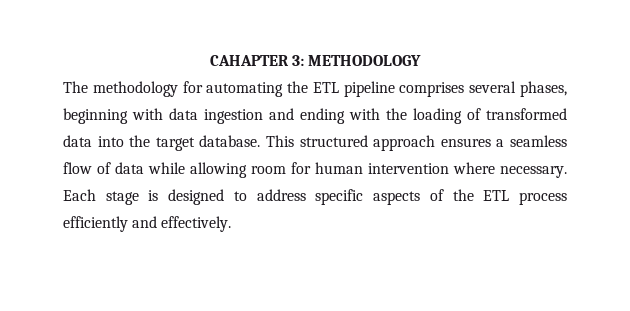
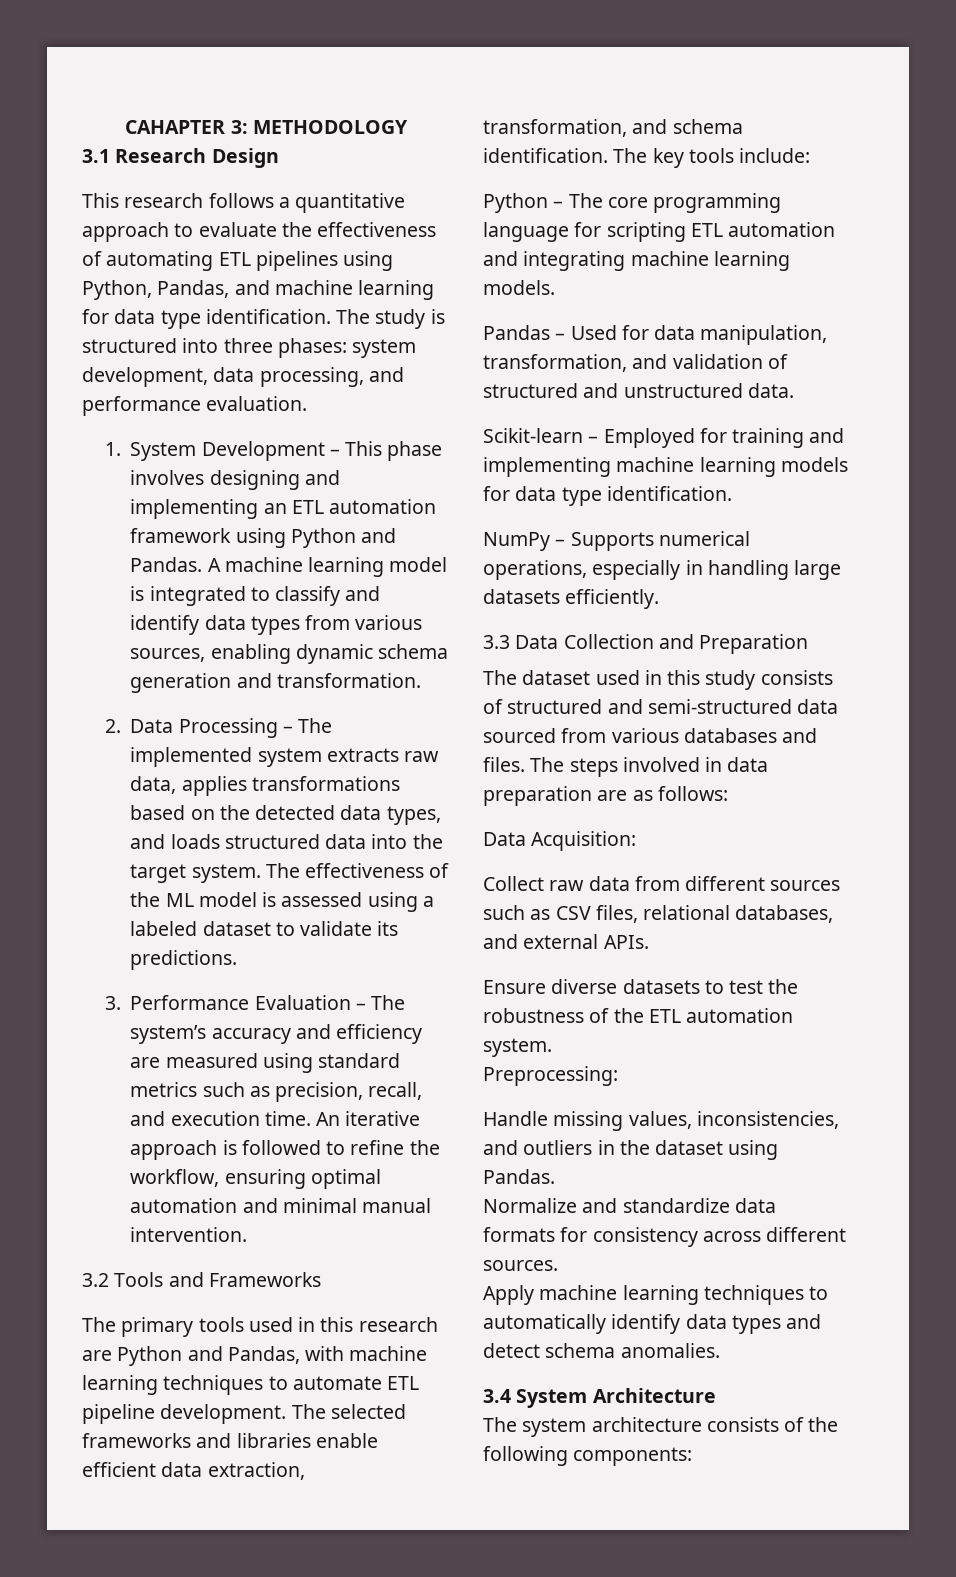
- The methodology for automating the ETL pipeline comprises several phases, beginning with data ingestion and ending with the loading of transformed data into the target database. This structured approach ensures a seamless flow of data while allowing room for human intervention where necessary. Each stage is designed to address specific aspects of the ETL process efficiently and effectively.
+ 3.1 Research Design
+ This research follows a quantitative approach to evaluate the effectiveness of automating ETL pipelines using Python, Pandas, and machine learning for data type identification. The study is structured into three phases: system development, data processing, and performance evaluation.
+ 1. System Development – This phase involves designing and implementing an ETL automation framework using Python and Pandas. A machine learning model is integrated to classify and identify data types from various sources, enabling dynamic schema generation and transformation.
+ 2. Data Processing – The implemented system extracts raw data, applies transformations based on the detected data types, and loads structured data into the target system. The effectiveness of the ML model is assessed using a labeled dataset to validate its predictions.
+ 3. Performance Evaluation – The system’s accuracy and efficiency are measured using standard metrics such as precision, recall, and execution time. An iterative approach is followed to refine the workflow, ensuring optimal automation and minimal manual intervention.
+ 3.2 Tools and Frameworks
+ The primary tools used in this research are Python and Pandas, with machine learning techniques to automate ETL pipeline development. The selected frameworks and libraries enable efficient data extraction, transformation, and schema identification. The key tools include:
+ Python – The core programming language for scripting ETL automation and integrating machine learning models.
+ Pandas – Used for data manipulation, transformation, and validation of structured and unstructured data.
+ Scikit-learn – Employed for training and implementing machine learning models for data type identification.
+ NumPy – Supports numerical operations, especially in handling large datasets efficiently.
+ 3.3 Data Collection and Preparation
+ The dataset used in this study consists of structured and semi-structured data sourced from various databases and files. The steps involved in data preparation are as follows:
+ Data Acquisition:
+ Collect raw data from different sources such as CSV files, relational databases, and external APIs.
+ Ensure diverse datasets to test the robustness of the ETL automation system.
+ Preprocessing:
+ Handle missing values, inconsistencies, and outliers in the dataset using Pandas.
+ Normalize and standardize data formats for consistency across different sources.
+ Apply machine learning techniques to automatically identify data types and detect schema anomalies.
+ 3.4 System Architecture
+ The system architecture consists of the following components:

